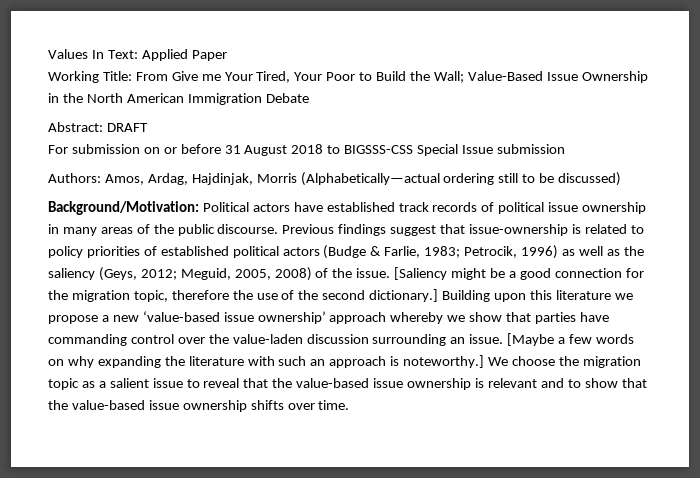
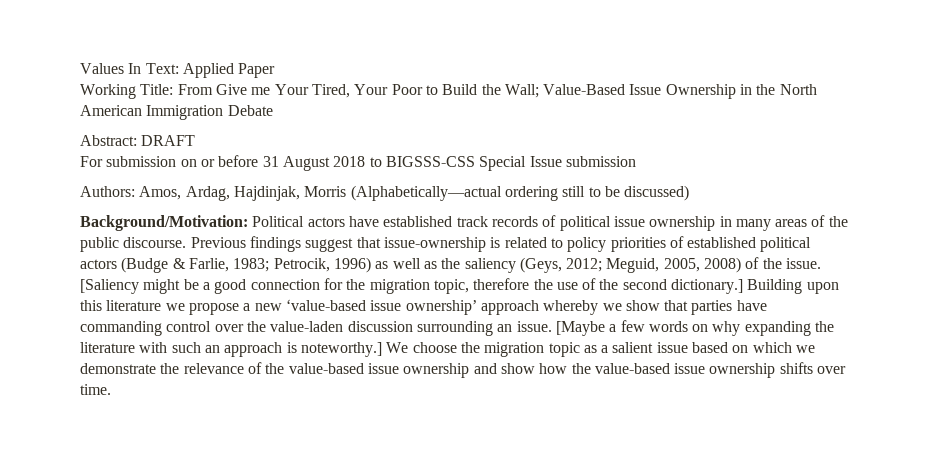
- We choose the migration topic as a salient issue to reveal that the value-based issue ownership is relevant and to show that the value-based issue ownership shifts over time.
+ We choose the migration topic as a salient issue based on which we demonstrate the relevance of the value-based issue ownership and show how the value-based issue ownership shifts over time.

